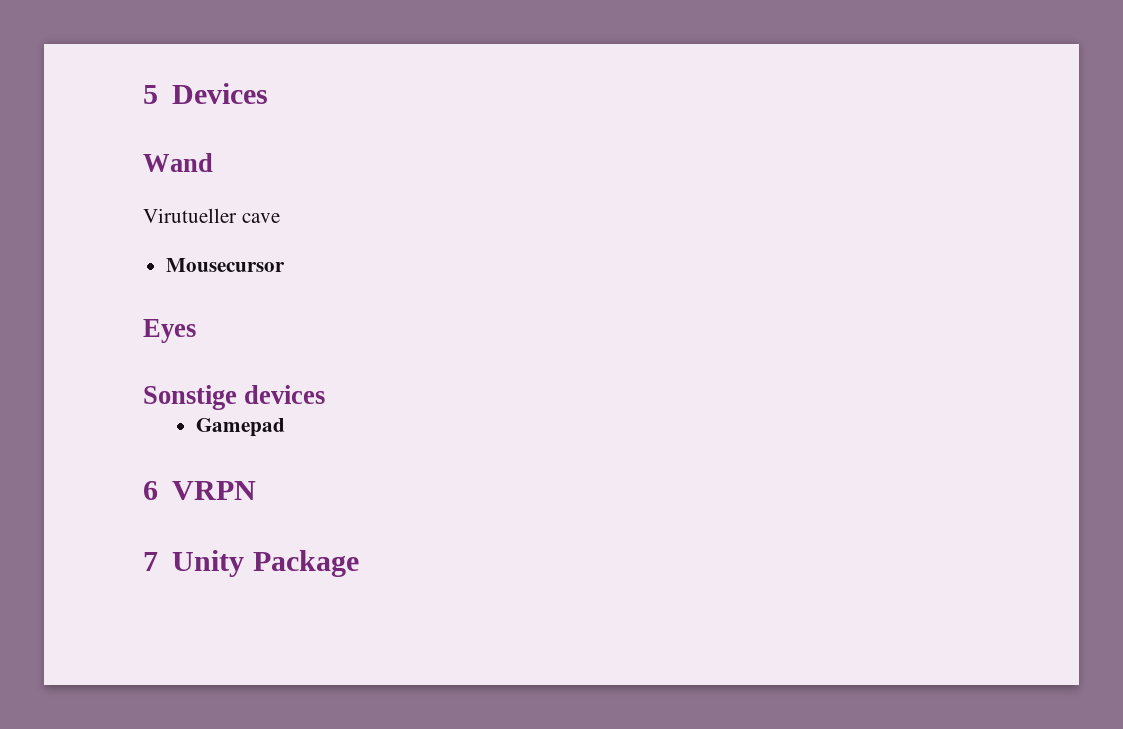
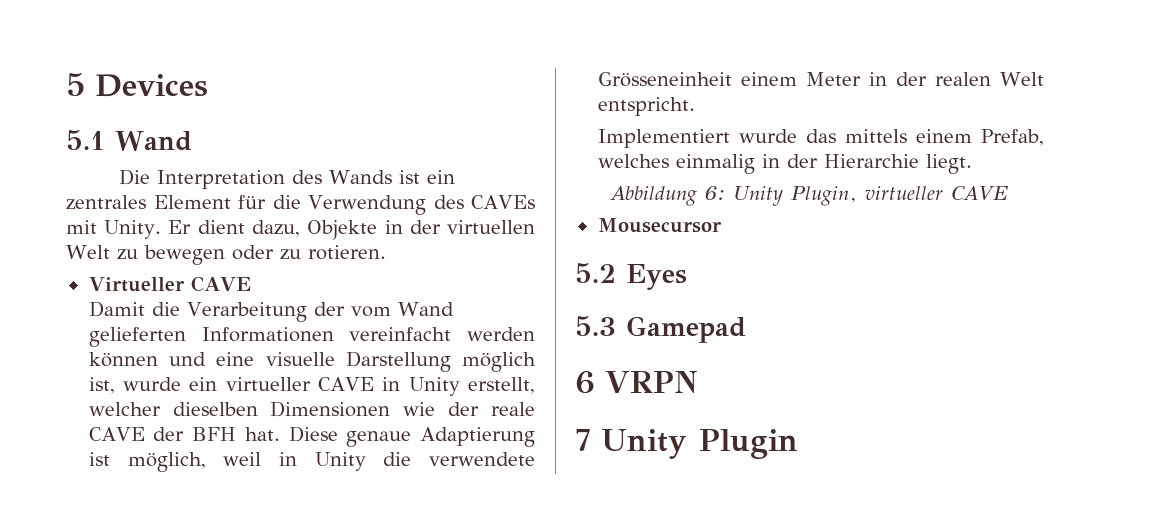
- Wand
+ 5.1 Wand
- Virutueller cave
+ Die Interpretation des Wands ist ein zentrales Element für die Verwendung des CAVEs mit Unity. Er dient dazu, Objekte in der virtuellen Welt zu bewegen oder zu rotieren.
+ Virtueller CAVE
+ Damit die Verarbeitung der vom Wand gelieferten Informationen vereinfacht werden können und eine visuelle Darstellung möglich ist, wurde ein virtueller CAVE in Unity erstellt, welcher dieselben Dimensionen wie der reale CAVE der BFH hat. Diese genaue Adaptierung ist möglich, weil in Unity die verwendete Grösseneinheit einem Meter in der realen Welt entspricht.
+ Implementiert wurde das mittels einem Prefab, welches einmalig in der Hierarchie liegt.
+ Abbildung 6: Unity Plugin, virtueller CAVE
- Eyes
+ 5.2 Eyes
- Sonstige devices
- Gamepad
+ 5.3 Gamepad
- 7 Unity Package
+ 7 Unity Plugin

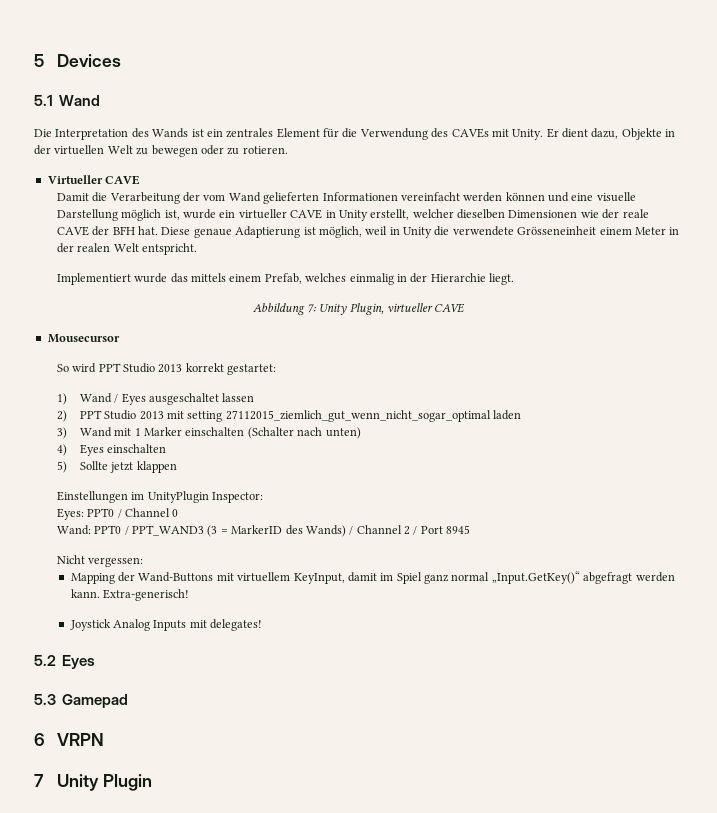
- Abbildung 6: Unity Plugin, virtueller CAVE
+ Abbildung 7: Unity Plugin, virtueller CAVE
+ So wird PPT Studio 2013 korrekt gestartet:
+ 1) Wand / Eyes ausgeschaltet lassen
+ 2) PPT Studio 2013 mit setting 27112015_ziemlich_gut_wenn_nicht_sogar_optimal laden
+ 3) Wand mit 1 Marker einschalten (Schalter nach unten)
+ 4) Eyes einschalten
+ 5) Sollte jetzt klappen
+ Einstellungen im UnityPlugin Inspector:
+ Eyes: PPT0 / Channel 0
+ Wand: PPT0 / PPT_WAND3 (3 = MarkerID des Wands) / Channel 2 / Port 8945
+ Nicht vergessen:
+ Mapping der Wand-Buttons mit virtuellem KeyInput, damit im Spiel ganz normal „Input.GetKey()“ abgefragt werden kann. Extra-generisch!
+ Joystick Analog Inputs mit delegates!

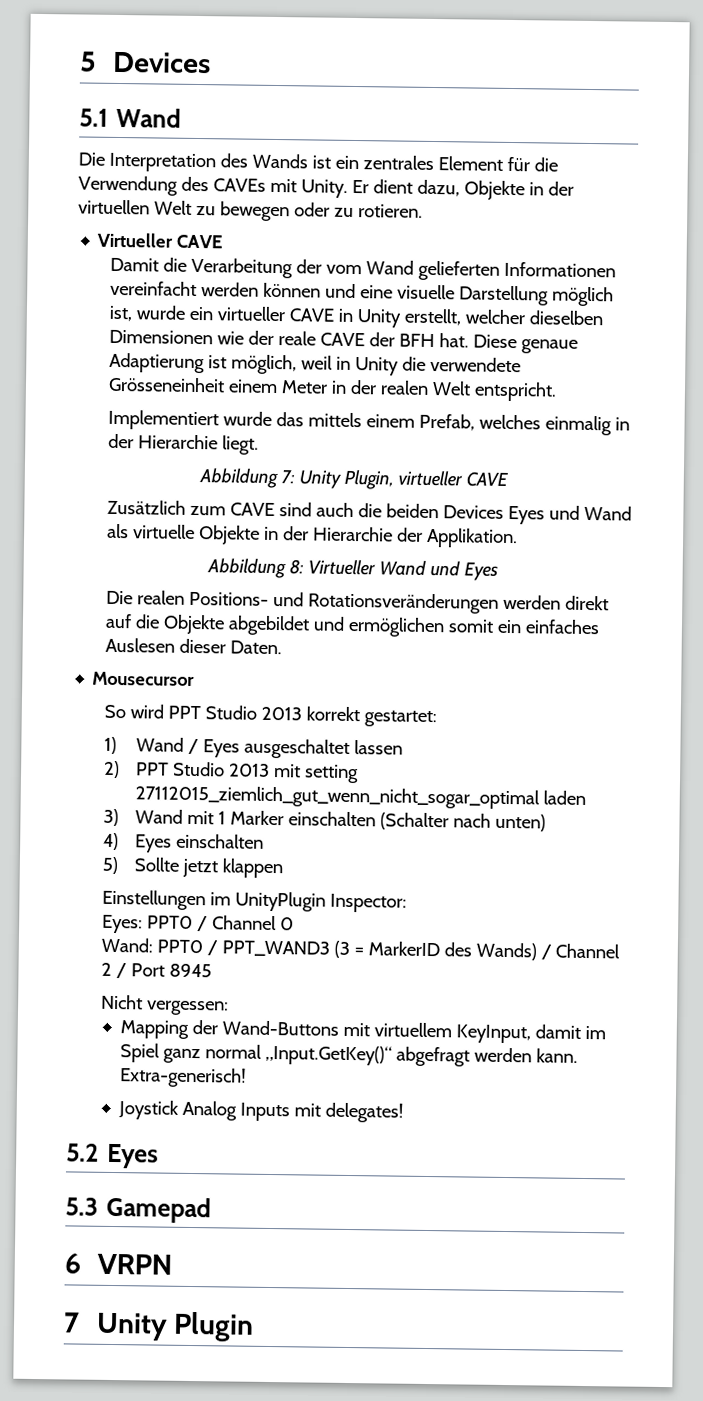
+ Zusätzlich zum CAVE sind auch die beiden Devices Eyes und Wand als virtuelle Objekte in der Hierarchie der Applikation.
+ Abbildung 8: Virtueller Wand und Eyes
+ Die realen Positions- und Rotationsveränderungen werden direkt auf die Objekte abgebildet und ermöglichen somit ein einfaches Auslesen dieser Daten.

